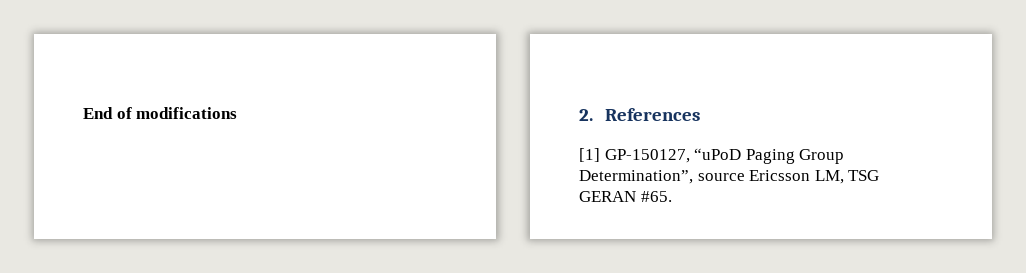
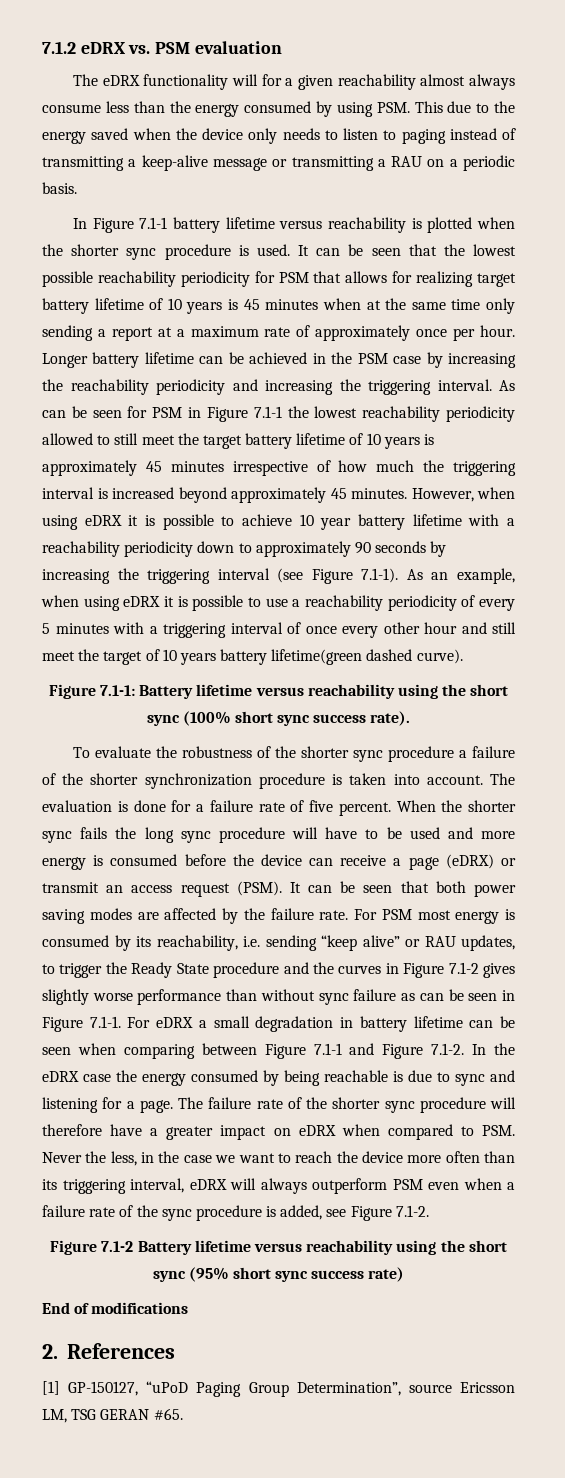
+ 7.1.2 eDRX vs. PSM evaluation
+ The eDRX functionality will for a given reachability almost always consume less than the energy consumed by using PSM. This due to the energy saved when the device only needs to listen to paging instead of transmitting a keep-alive message or transmitting a RAU on a periodic basis.
+ In Figure 7.1-1 battery lifetime versus reachability is plotted when the shorter sync procedure is used. It can be seen that the lowest possible reachability periodicity for PSM that allows for realizing target battery lifetime of 10 years is 45 minutes when at the same time only sending a report at a maximum rate of approximately once per hour. Longer battery lifetime can be achieved in the PSM case by increasing the reachability periodicity and increasing the triggering interval. As can be seen for PSM in Figure 7.1-1 the lowest reachability periodicity allowed to still meet the target battery lifetime of 10 years is approximately 45 minutes irrespective of how much the triggering interval is increased beyond approximately 45 minutes. However, when using eDRX it is possible to achieve 10 year battery lifetime with a reachability periodicity down to approximately 90 seconds by increasing the triggering interval (see Figure 7.1-1). As an example, when using eDRX it is possible to use a reachability periodicity of every 5 minutes with a triggering interval of once every other hour and still meet the target of 10 years battery lifetime(green dashed curve).
+ Figure 7.1-1: Battery lifetime versus reachability using the short sync (100% short sync success rate).
+ To evaluate the robustness of the shorter sync procedure a failure of the shorter synchronization procedure is taken into account. The evaluation is done for a failure rate of five percent. When the shorter sync fails the long sync procedure will have to be used and more energy is consumed before the device can receive a page (eDRX) or transmit an access request (PSM). It can be seen that both power saving modes are affected by the failure rate. For PSM most energy is consumed by its reachability, i.e. sending “keep alive” or RAU updates, to trigger the Ready State procedure and the curves in Figure 7.1-2 gives slightly worse performance than without sync failure as can be seen in Figure 7.1-1. For eDRX a small degradation in battery lifetime can be seen when comparing between Figure 7.1-1 and Figure 7.1-2. In the eDRX case the energy consumed by being reachable is due to sync and listening for a page. The failure rate of the shorter sync procedure will therefore have a greater impact on eDRX when compared to PSM. Never the less, in the case we want to reach the device more often than its triggering interval, eDRX will always outperform PSM even when a failure rate of the sync procedure is added, see Figure 7.1-2.
+ Figure 7.1-2 Battery lifetime versus reachability using the short sync (95% short sync success rate)

